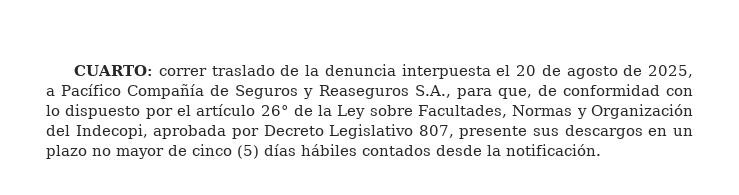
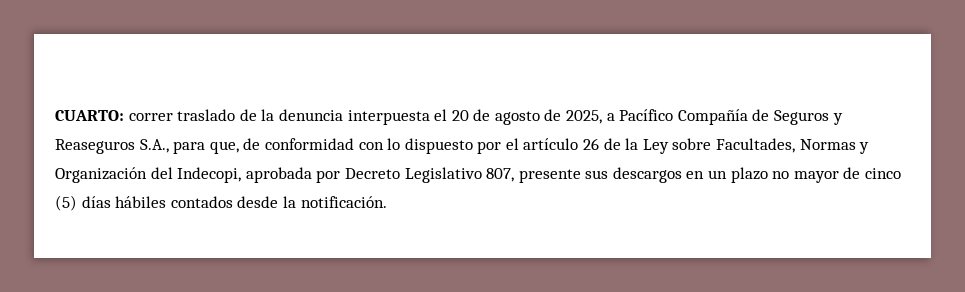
- correr traslado de la denuncia interpuesta el 20 de agosto de 2025, a Pacífico Compañía de Seguros y Reaseguros S.A., para que, de conformidad con lo dispuesto por el artículo 26° de la Ley sobre Facultades, Normas y Organización del Indecopi, aprobada por Decreto Legislativo 807, presente sus descargos en un plazo no mayor de cinco (5) días hábiles contados desde la notificación.
+ correr traslado de la denuncia interpuesta el 20 de agosto de 2025, a Pacífico Compañía de Seguros y Reaseguros S.A., para que, de conformidad con lo dispuesto por el artículo 26 de la Ley sobre Facultades, Normas y Organización del Indecopi, aprobada por Decreto Legislativo 807, presente sus descargos en un plazo no mayor de cinco (5) días hábiles contados desde la notificación.

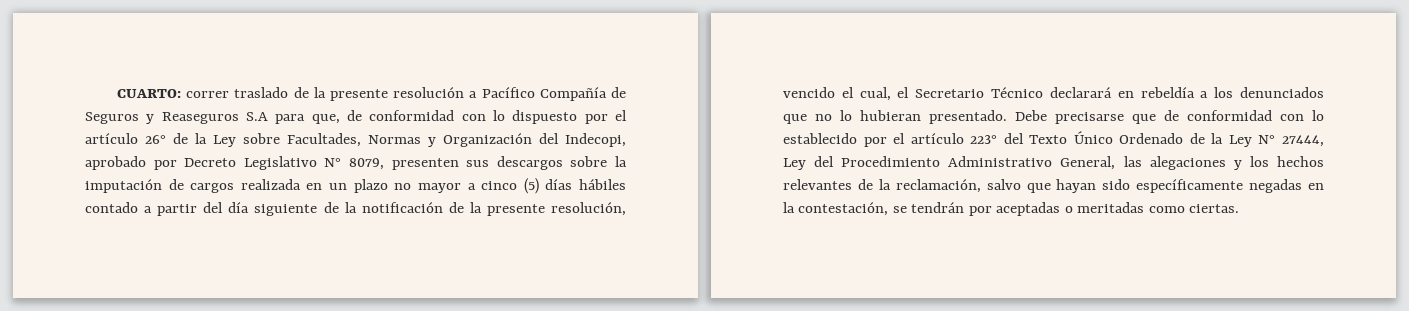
- CUARTO: correr traslado de la denuncia interpuesta el 20 de agosto de 2025, a Pacífico Compañía de Seguros y Reaseguros S.A., para que, de conformidad con lo dispuesto por el artículo 26 de la Ley sobre Facultades, Normas y Organización del Indecopi, aprobada por Decreto Legislativo 807, presente sus descargos en un plazo no mayor de cinco (5) días hábiles contados desde la notificación.
+ CUARTO: correr traslado de la presente resolución a Pacífico Compañía de Seguros y Reaseguros S.A para que, de conformidad con lo dispuesto por el artículo 26° de la Ley sobre Facultades, Normas y Organización del Indecopi, aprobado por Decreto Legislativo N° 8079, presenten sus descargos sobre la imputación de cargos realizada en un plazo no mayor a cinco (5) días hábiles contado a partir del día siguiente de la notificación de la presente resolución, vencido el cual, el Secretario Técnico declarará en rebeldía a los denunciados que no lo hubieran presentado. Debe precisarse que de conformidad con lo establecido por el artículo 223° del Texto Único Ordenado de la Ley N° 27444, Ley del Procedimiento Administrativo General, las alegaciones y los hechos relevantes de la reclamación, salvo que hayan sido específicamente negadas en la contestación, se tendrán por aceptadas o meritadas como ciertas.

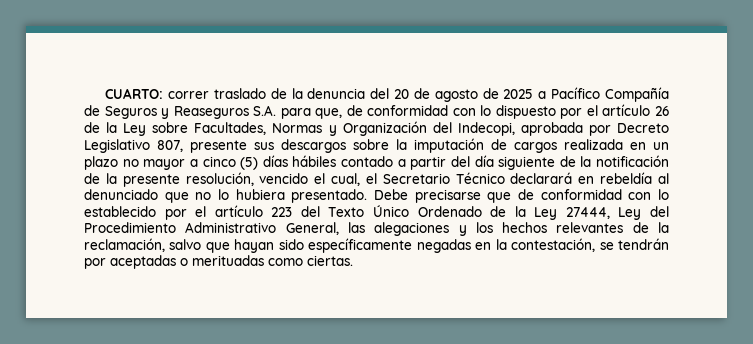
- correr traslado de la presente resolución a Pacífico Compañía de Seguros y Reaseguros S.A para que, de conformidad con lo dispuesto por el artículo 26° de la Ley sobre Facultades, Normas y Organización del Indecopi, aprobado por Decreto Legislativo N° 8079, presenten sus descargos sobre la imputación de cargos realizada en un plazo no mayor a cinco (5) días hábiles contado a partir del día siguiente de la notificación de la presente resolución, vencido el cual, el Secretario Técnico declarará en rebeldía a los denunciados que no lo hubieran presentado.
+ correr traslado de la denuncia del 20 de agosto de 2025 a Pacífico Compañía de Seguros y Reaseguros S.A. para que, de conformidad con lo dispuesto por el artículo 26 de la Ley sobre Facultades, Normas y Organización del Indecopi, aprobada por Decreto Legislativo 807, presente sus descargos sobre la imputación de cargos realizada en un plazo no mayor a cinco (5) días hábiles contado a partir del día siguiente de la notificación de la presente resolución, vencido el cual, el Secretario Técnico declarará en rebeldía al denunciado que no lo hubiera presentado.
- Debe precisarse que de conformidad con lo establecido por el artículo 223° del Texto Único Ordenado de la Ley N° 27444, Ley del Procedimiento Administrativo General, las alegaciones y los hechos relevantes de la reclamación, salvo que hayan sido específicamente negadas en la contestación, se tendrán por aceptadas o meritadas como ciertas.
+ Debe precisarse que de conformidad con lo establecido por el artículo 223 del Texto Único Ordenado de la Ley 27444, Ley del Procedimiento Administrativo General, las alegaciones y los hechos relevantes de la reclamación, salvo que hayan sido específicamente negadas en la contestación, se tendrán por aceptadas o merituadas como ciertas.

